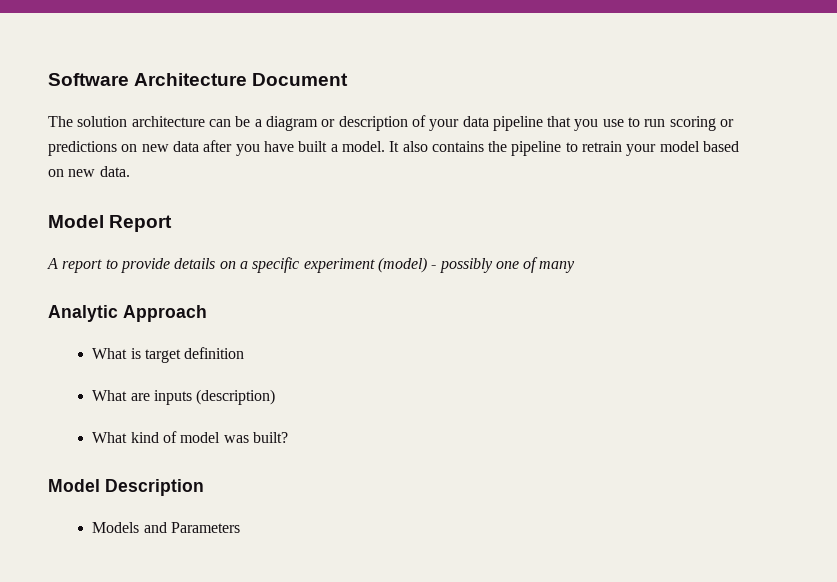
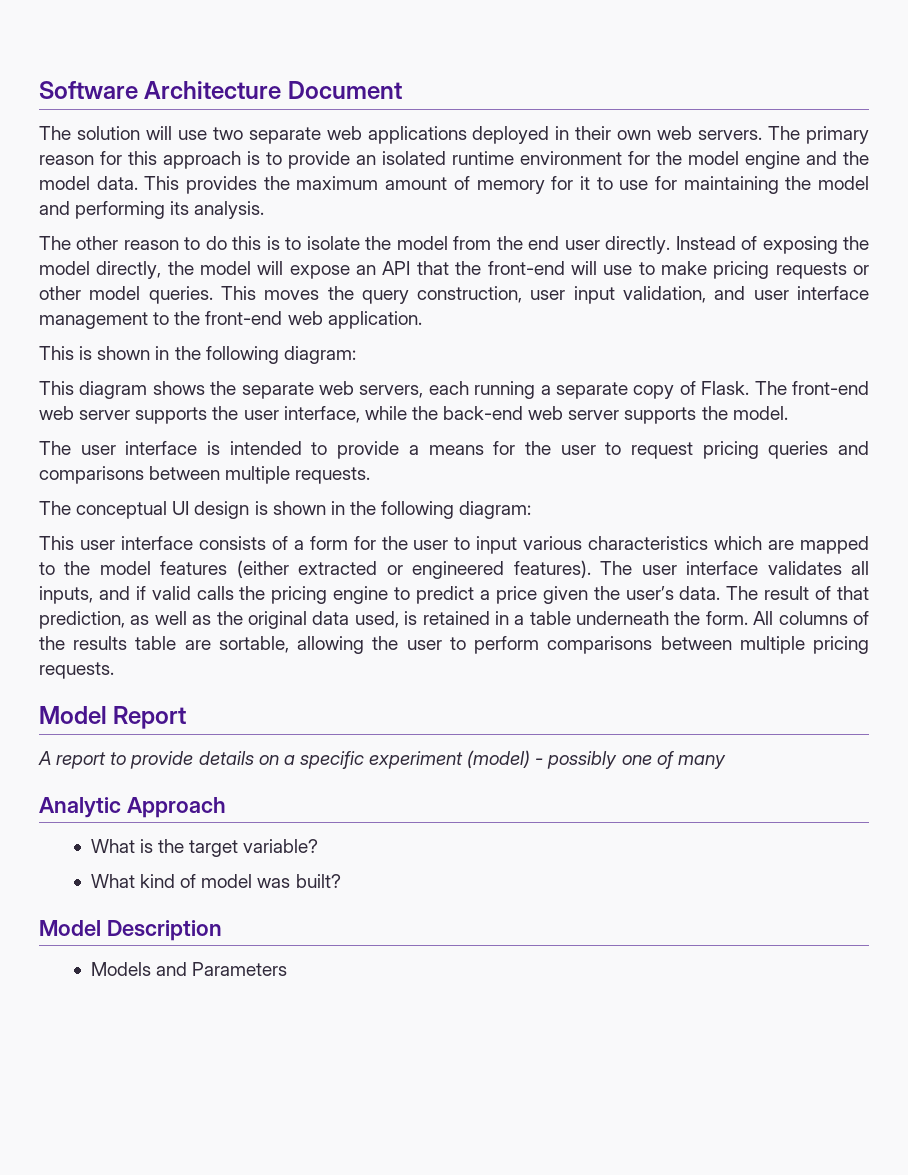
- The solution architecture can be a diagram or description of your data pipeline that you use to run scoring or predictions on new data after you have built a model. It also contains the pipeline to retrain your model based on new data.
+ The solution will use two separate web applications deployed in their own web servers. The primary reason for this approach is to provide an isolated runtime environment for the model engine and the model data. This provides the maximum amount of memory for it to use for maintaining the model and performing its analysis.
+ The other reason to do this is to isolate the model from the end user directly. Instead of exposing the model directly, the model will expose an API that the front-end will use to make pricing requests or other model queries. This moves the query construction, user input validation, and user interface management to the front-end web application.
+ This is shown in the following diagram:
+ This diagram shows the separate web servers, each running a separate copy of Flask. The front-end web server supports the user interface, while the back-end web server supports the model.
+ The user interface is intended to provide a means for the user to request pricing queries and comparisons between multiple requests.
+ The conceptual UI design is shown in the following diagram:
+ This user interface consists of a form for the user to input various characteristics which are mapped to the model features (either extracted or engineered features). The user interface validates all inputs, and if valid calls the pricing engine to predict a price given the user’s data. The result of that prediction, as well as the original data used, is retained in a table underneath the form. All columns of the results table are sortable, allowing the user to perform comparisons between multiple pricing requests.
- What is target definition
- What are inputs (description)
+ What is the target variable?

